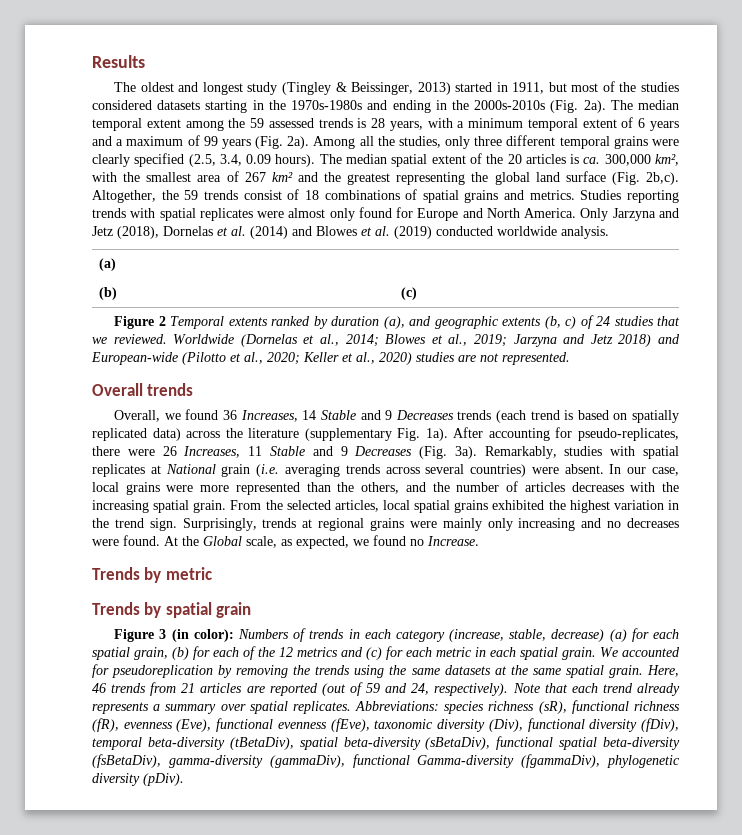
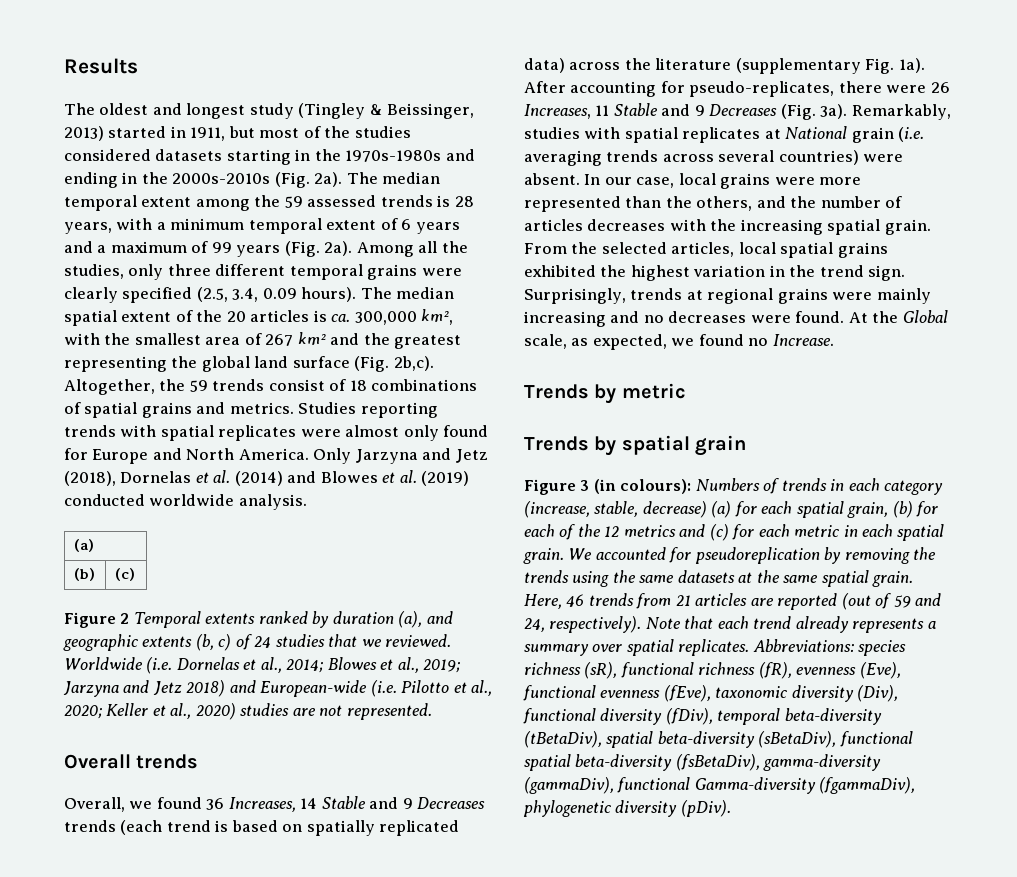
- Worldwide (Dornelas et al., 2014; Blowes et al., 2019; Jarzyna and Jetz 2018) and European-wide (Pilotto et al., 2020; Keller et al., 2020) studies are not represented.
+ Worldwide (i.e. Dornelas et al., 2014; Blowes et al., 2019; Jarzyna and Jetz 2018) and European-wide (i.e. Pilotto et al., 2020; Keller et al., 2020) studies are not represented.
- Surprisingly, trends at regional grains were mainly only increasing and no decreases were found.
+ Surprisingly, trends at regional grains were mainly increasing and no decreases were found.
- Figure 3 (in color): Numbers of trends in each category (increase, stable, decrease) (a) for each spatial grain, (b) for each of the 12 metrics and (c) for each metric in each spatial grain.
+ Figure 3 (in colours): Numbers of trends in each category (increase, stable, decrease) (a) for each spatial grain, (b) for each of the 12 metrics and (c) for each metric in each spatial grain.

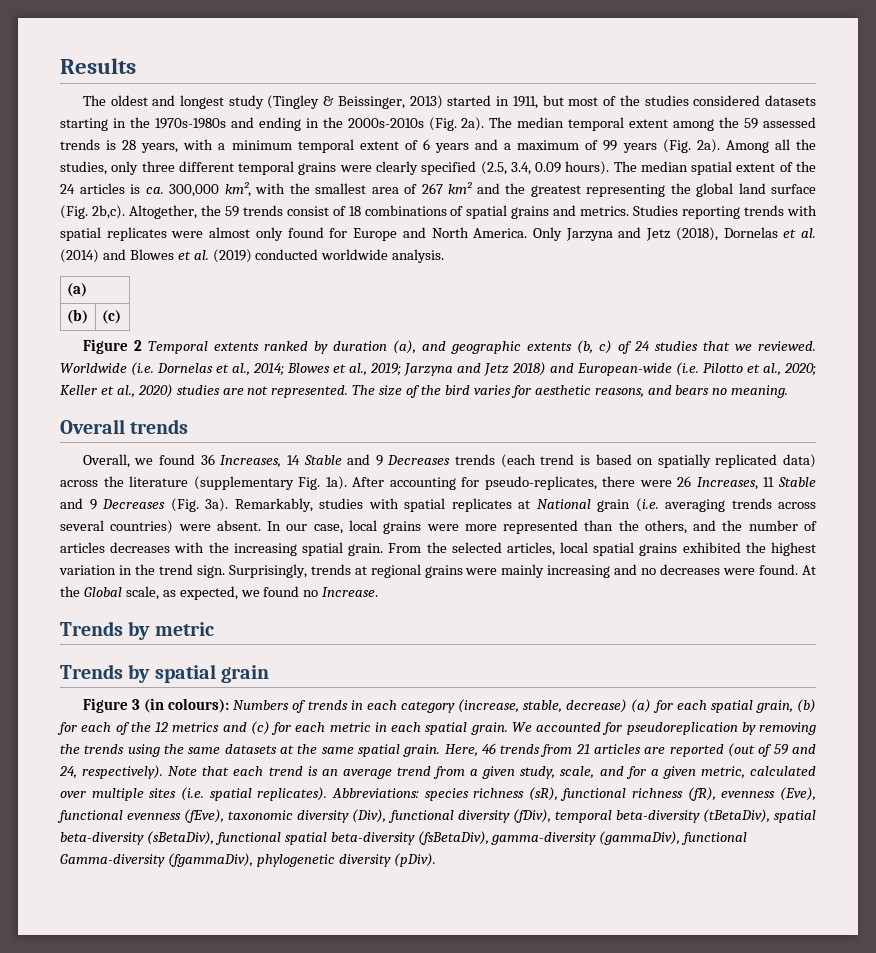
- The median spatial extent of the 20 articles is ca. 300,000 km², with the smallest area of 267 km² and the greatest representing the global land surface (Fig. 2b,c).
+ The median spatial extent of the 24 articles is ca. 300,000 km², with the smallest area of 267 km² and the greatest representing the global land surface (Fig. 2b,c).
+ The size of the bird varies for aesthetic reasons, and bears no meaning.
- Note that each trend already represents a summary over spatial replicates.
+ Note that each trend is an average trend from a given study, scale, and for a given metric, calculated over multiple sites (i.e. spatial replicates).

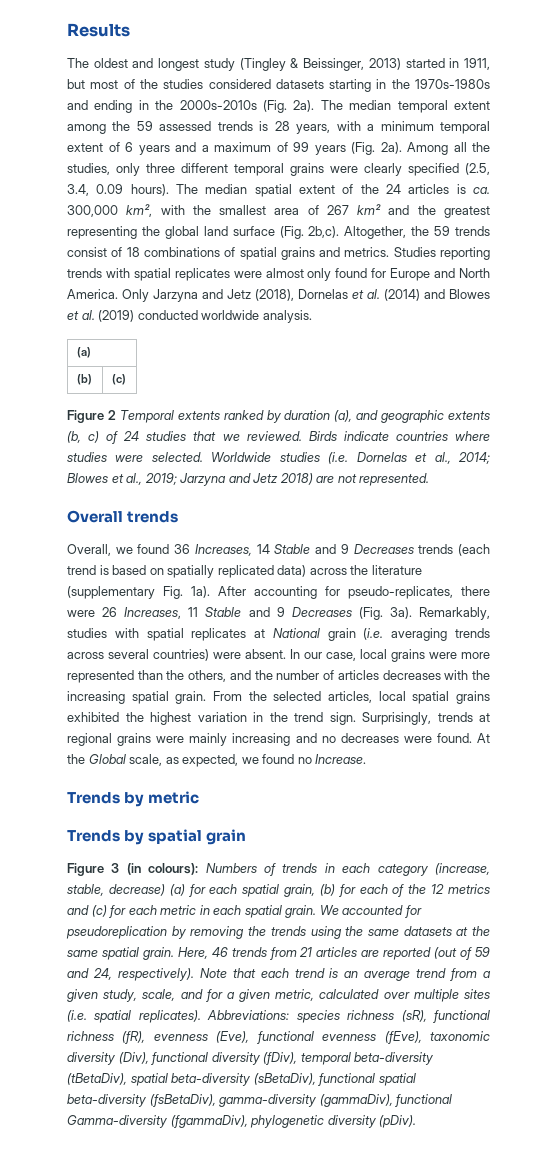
- Worldwide (i.e. Dornelas et al., 2014; Blowes et al., 2019; Jarzyna and Jetz 2018) and European-wide (i.e. Pilotto et al., 2020; Keller et al., 2020) studies are not represented. The size of the bird varies for aesthetic reasons, and bears no meaning.
+ Birds indicate countries where studies were selected. Worldwide studies (i.e. Dornelas et al., 2014; Blowes et al., 2019; Jarzyna and Jetz 2018) are not represented.

